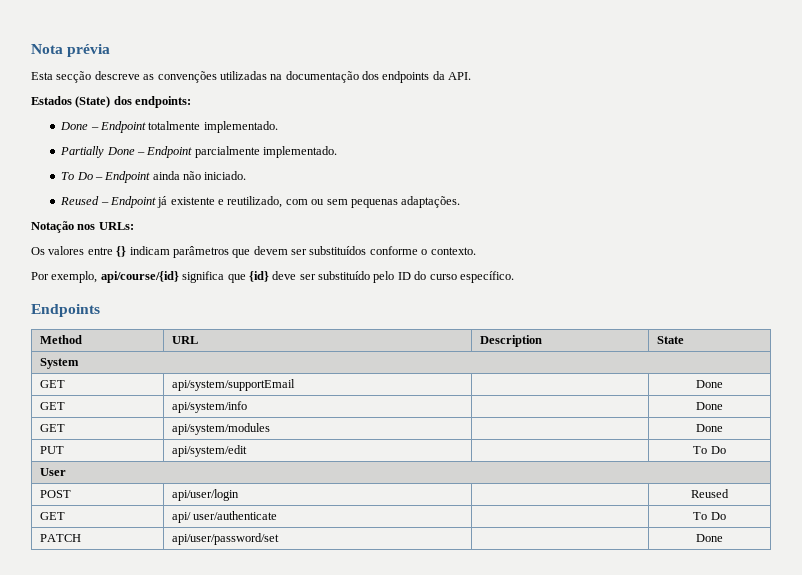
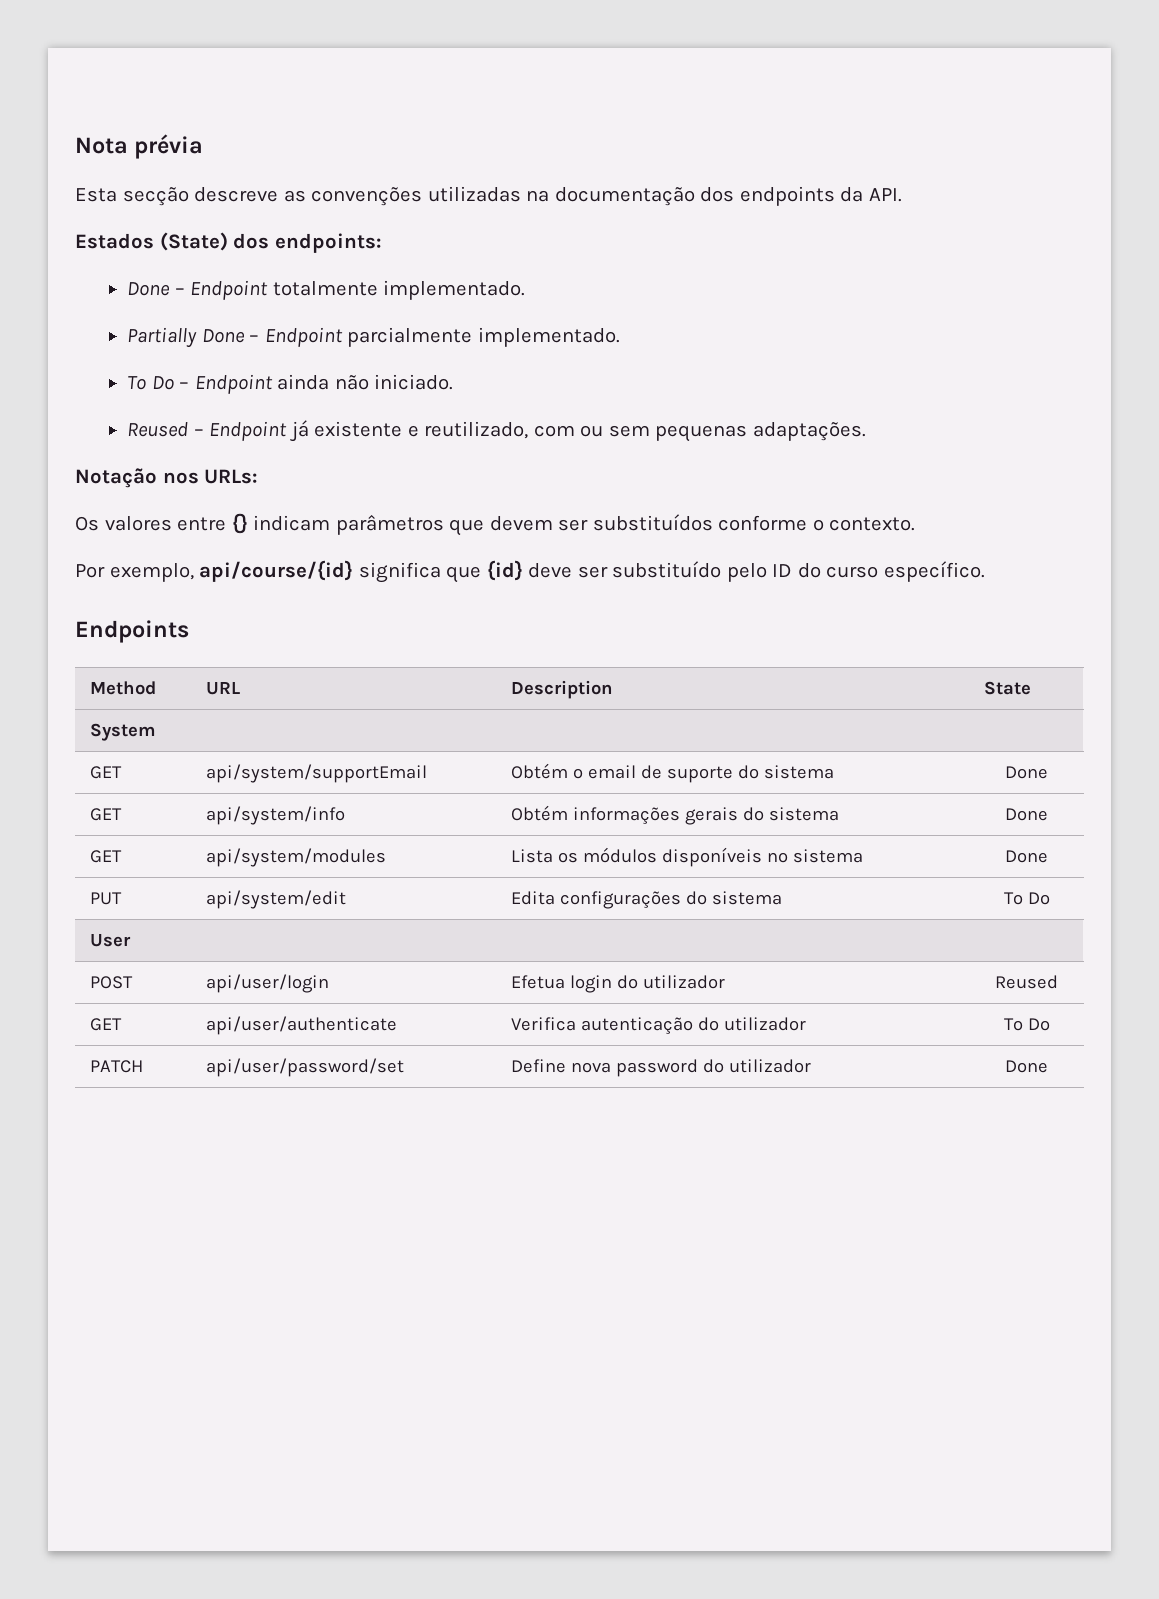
- GET | api/system/supportEmail | | Done
- GET | api/system/info | | Done
- GET | api/system/modules | | Done
+ GET | api/system/supportEmail | Obtém o email de suporte do sistema | Done
+ GET | api/system/info | Obtém informações gerais do sistema | Done
+ GET | api/system/modules | Lista os módulos disponíveis no sistema | Done
- PUT | api/system/edit | | To Do
+ PUT | api/system/edit | Edita configurações do sistema | To Do
- POST | api/user/login | | Reused
- GET | api/ user/authenticate | | To Do
+ POST | api/user/login | Efetua login do utilizador | Reused
+ GET | api/user/authenticate | Verifica autenticação do utilizador | To Do
- PATCH | api/user/password/set | | Done
+ PATCH | api/user/password/set | Define nova password do utilizador | Done

